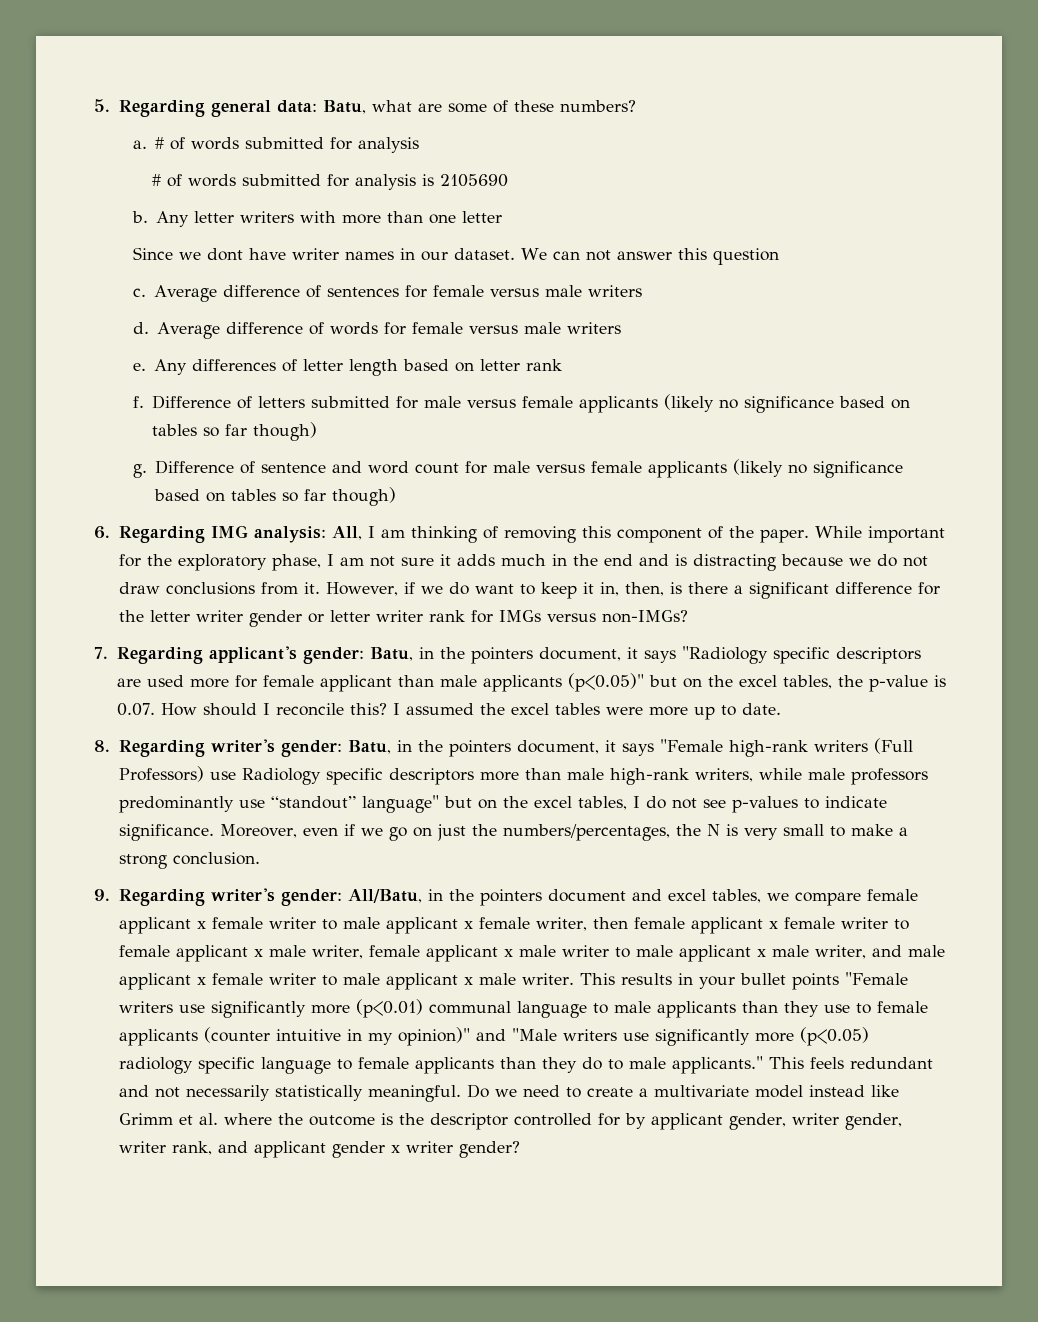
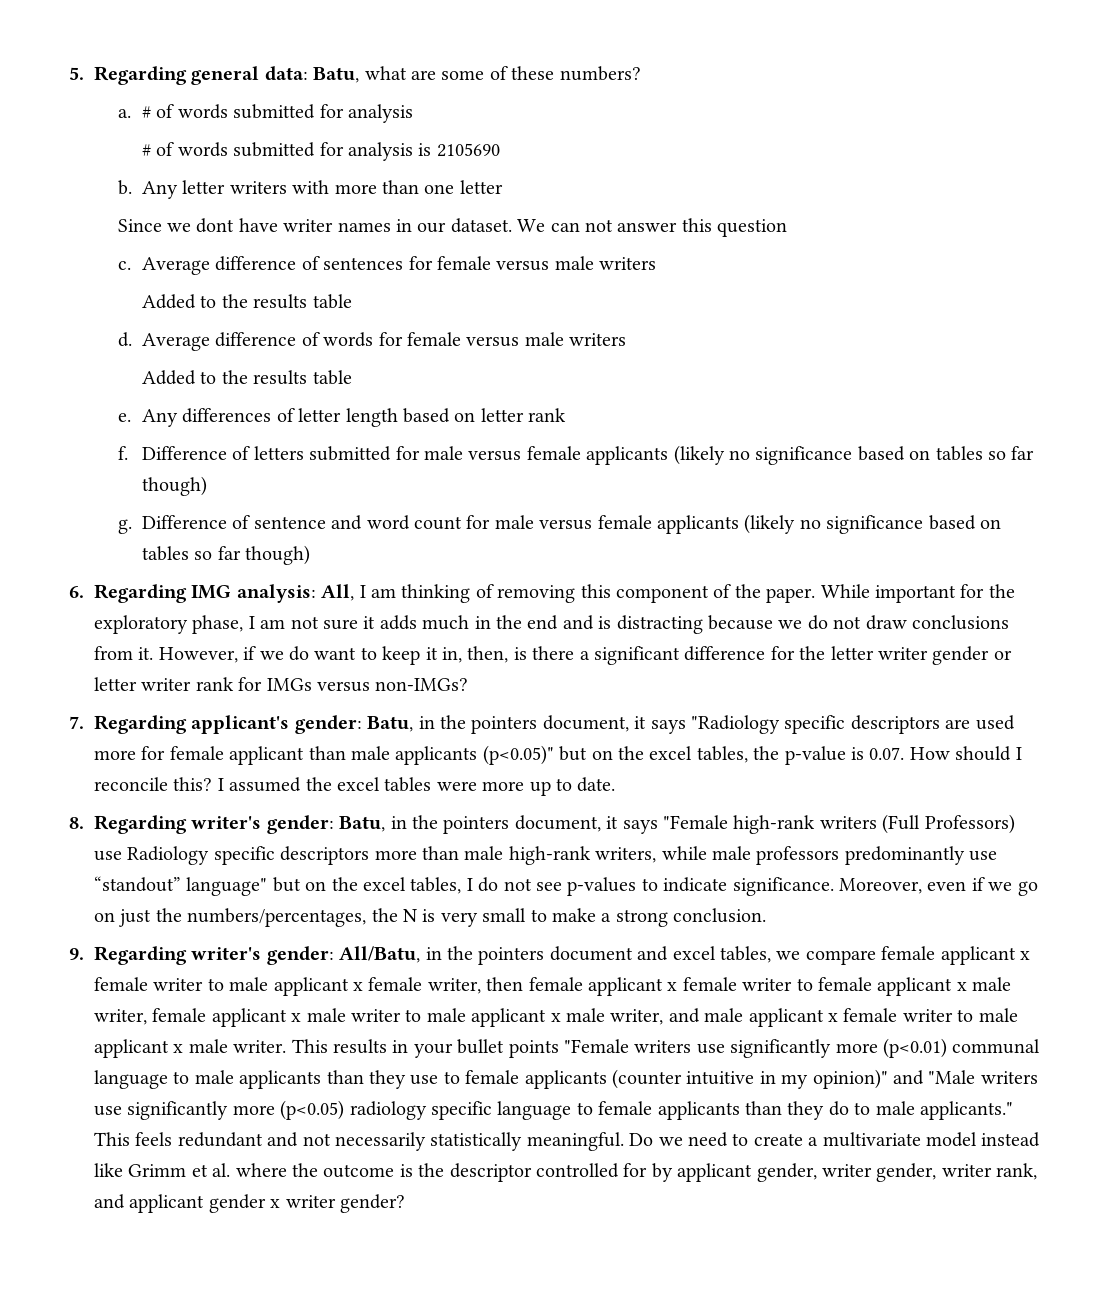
  Average difference of sentences for female versus male writers
+ Added to the results table
  Average difference of words for female versus male writers
+ Added to the results table

